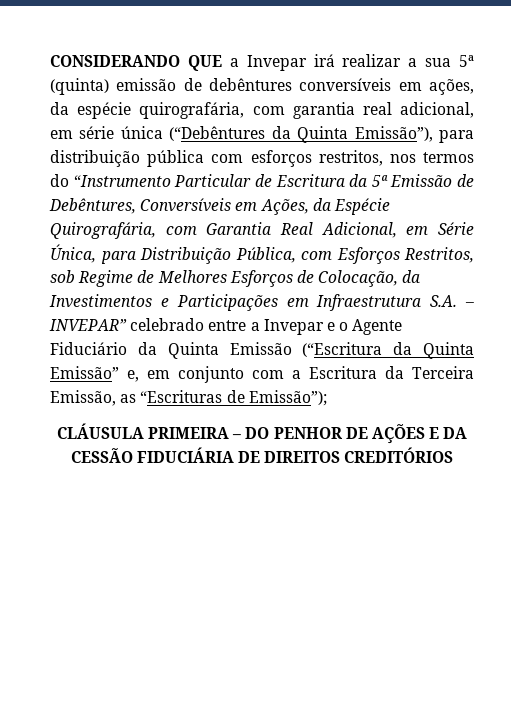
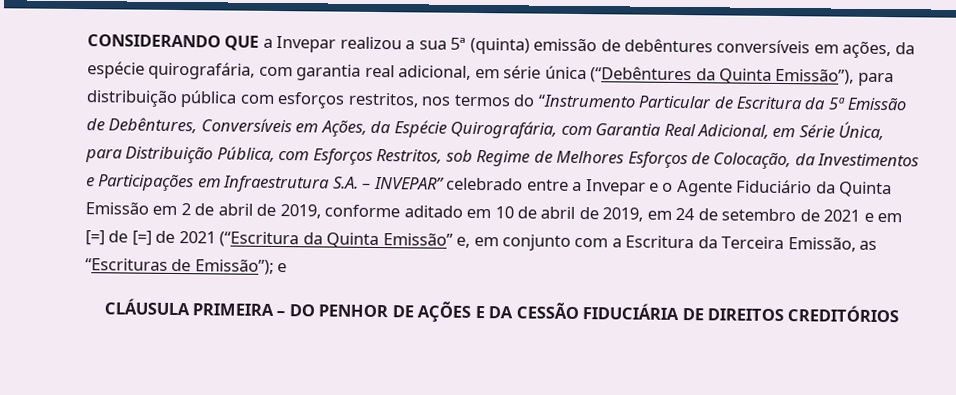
- CONSIDERANDO QUE a Invepar irá realizar a sua 5ª (quinta) emissão de debêntures conversíveis em ações, da espécie quirografária, com garantia real adicional, em série única (“Debêntures da Quinta Emissão”), para distribuição pública com esforços restritos, nos termos do “Instrumento Particular de Escritura da 5ª Emissão de Debêntures, Conversíveis em Ações, da Espécie Quirografária, com Garantia Real Adicional, em Série Única, para Distribuição Pública, com Esforços Restritos, sob Regime de Melhores Esforços de Colocação, da Investimentos e Participações em Infraestrutura S.A. – INVEPAR” celebrado entre a Invepar e o Agente Fiduciário da Quinta Emissão (“Escritura da Quinta Emissão” e, em conjunto com a Escritura da Terceira Emissão, as “Escrituras de Emissão”);
+ CONSIDERANDO QUE a Invepar realizou a sua 5ª (quinta) emissão de debêntures conversíveis em ações, da espécie quirografária, com garantia real adicional, em série única (“Debêntures da Quinta Emissão”), para distribuição pública com esforços restritos, nos termos do “Instrumento Particular de Escritura da 5ª Emissão de Debêntures, Conversíveis em Ações, da Espécie Quirografária, com Garantia Real Adicional, em Série Única, para Distribuição Pública, com Esforços Restritos, sob Regime de Melhores Esforços de Colocação, da Investimentos e Participações em Infraestrutura S.A. – INVEPAR” celebrado entre a Invepar e o Agente Fiduciário da Quinta Emissão em 2 de abril de 2019, conforme aditado em 10 de abril de 2019, em 24 de setembro de 2021 e em [=] de [=] de 2021 (“Escritura da Quinta Emissão” e, em conjunto com a Escritura da Terceira Emissão, as “Escrituras de Emissão”); e

